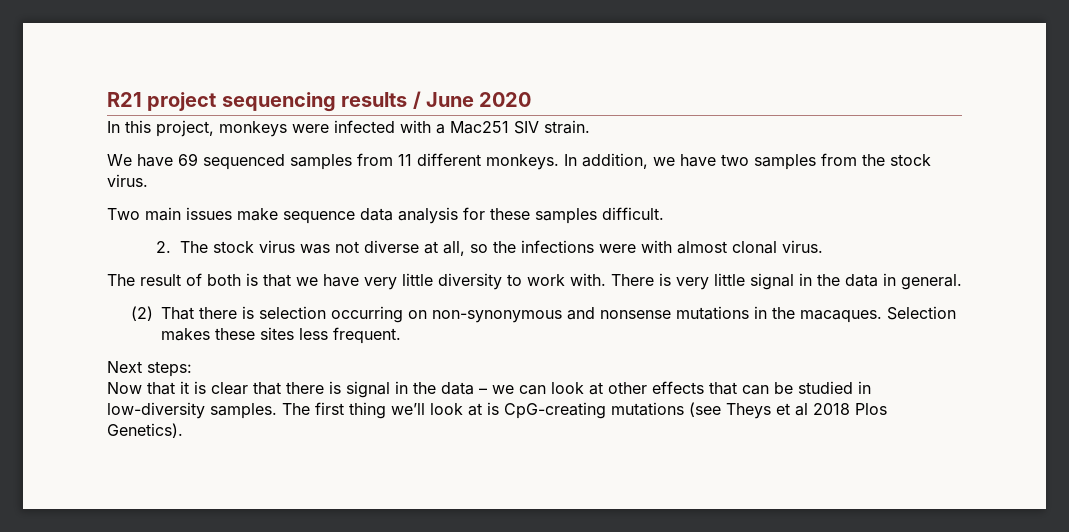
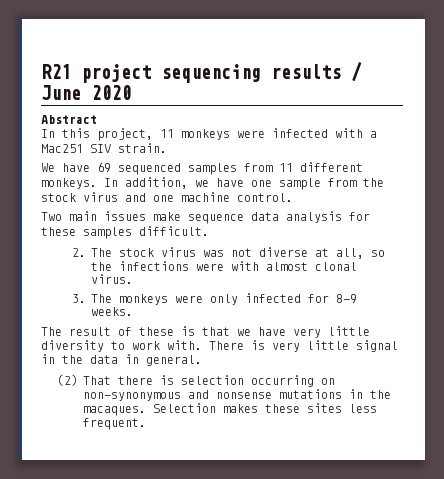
+ Abstract
- In this project, monkeys were infected with a Mac251 SIV strain.
+ In this project, 11 monkeys were infected with a Mac251 SIV strain.
- In addition, we have two samples from the stock virus.
+ In addition, we have one sample from the stock virus and one machine control.
+ 3. The monkeys were only infected for 8-9 weeks.
- The result of both is that we have very little diversity to work with.
+ The result of these is that we have very little diversity to work with.
- Next steps:
- Now that it is clear that there is signal in the data – we can look at other effects that can be studied in low-diversity samples. The first thing we’ll look at is CpG-creating mutations (see Theys et al 2018 Plos Genetics).

